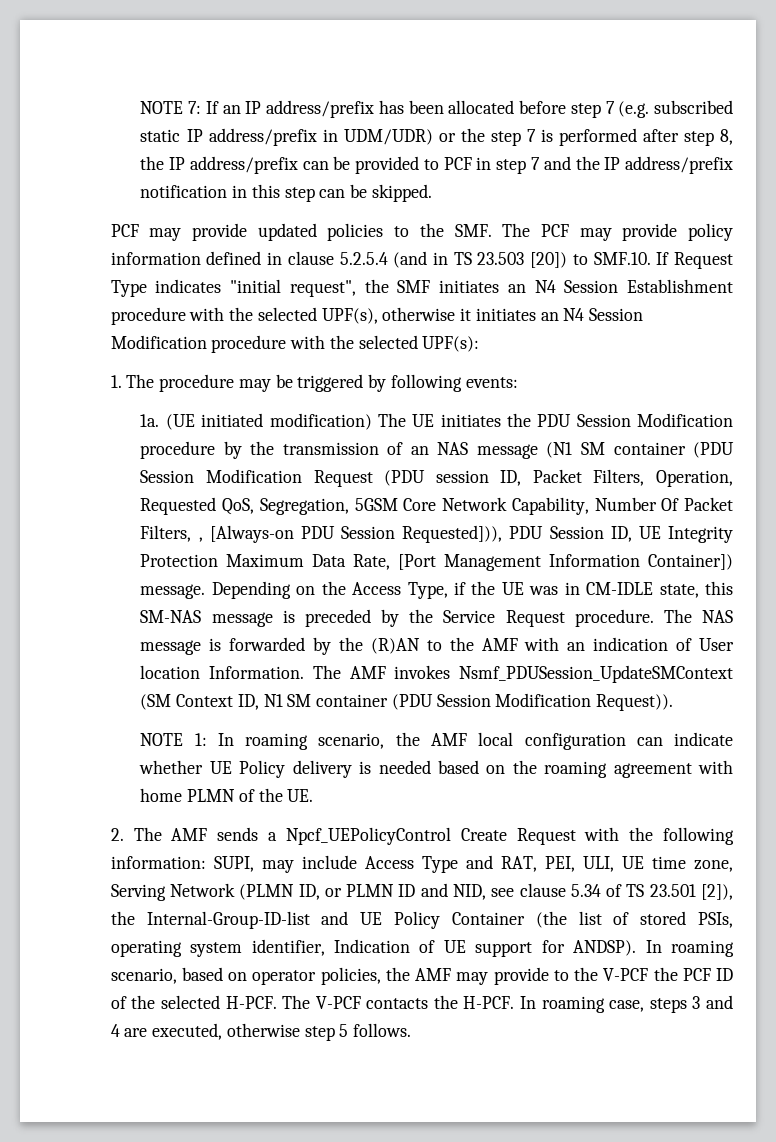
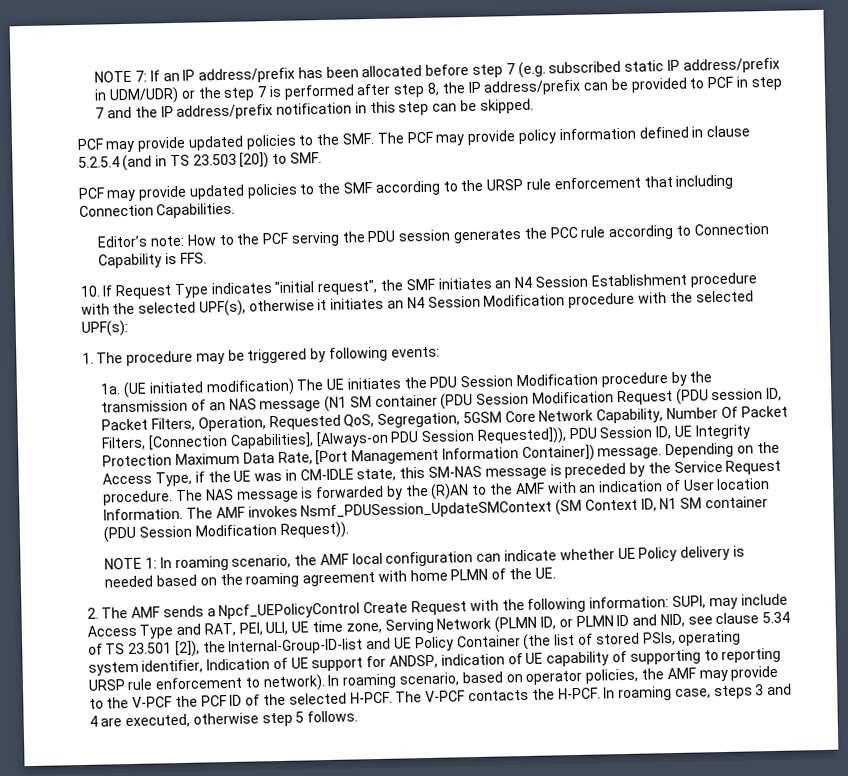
- PCF may provide updated policies to the SMF. The PCF may provide policy information defined in clause 5.2.5.4 (and in TS 23.503 [20]) to SMF.10. If Request Type indicates "initial request", the SMF initiates an N4 Session Establishment procedure with the selected UPF(s), otherwise it initiates an N4 Session Modification procedure with the selected UPF(s):
+ PCF may provide updated policies to the SMF. The PCF may provide policy information defined in clause 5.2.5.4 (and in TS 23.503 [20]) to SMF.
+ PCF may provide updated policies to the SMF according to the URSP rule enforcement that including Connection Capabilities.
+ Editor’s note: How to the PCF serving the PDU session generates the PCC rule according to Connection Capability is FFS.
+ 10. If Request Type indicates "initial request", the SMF initiates an N4 Session Establishment procedure with the selected UPF(s), otherwise it initiates an N4 Session Modification procedure with the selected UPF(s):
- (UE initiated modification) The UE initiates the PDU Session Modification procedure by the transmission of an NAS message (N1 SM container (PDU Session Modification Request (PDU session ID, Packet Filters, Operation, Requested QoS, Segregation, 5GSM Core Network Capability, Number Of Packet Filters, , [Always-on PDU Session Requested])), PDU Session ID, UE Integrity Protection Maximum Data Rate, [Port Management Information Container]) message.
+ (UE initiated modification) The UE initiates the PDU Session Modification procedure by the transmission of an NAS message (N1 SM container (PDU Session Modification Request (PDU session ID, Packet Filters, Operation, Requested QoS, Segregation, 5GSM Core Network Capability, Number Of Packet Filters, [Connection Capabilities], [Always-on PDU Session Requested])), PDU Session ID, UE Integrity Protection Maximum Data Rate, [Port Management Information Container]) message.
- 2. The AMF sends a Npcf_UEPolicyControl Create Request with the following information: SUPI, may include Access Type and RAT, PEI, ULI, UE time zone, Serving Network (PLMN ID, or PLMN ID and NID, see clause 5.34 of TS 23.501 [2]), the Internal-Group-ID-list and UE Policy Container (the list of stored PSIs, operating system identifier, Indication of UE support for ANDSP).
+ 2. The AMF sends a Npcf_UEPolicyControl Create Request with the following information: SUPI, may include Access Type and RAT, PEI, ULI, UE time zone, Serving Network (PLMN ID, or PLMN ID and NID, see clause 5.34 of TS 23.501 [2]), the Internal-Group-ID-list and UE Policy Container (the list of stored PSIs, operating system identifier, Indication of UE support for ANDSP, indication of UE capability of supporting to reporting URSP rule enforcement to network).

